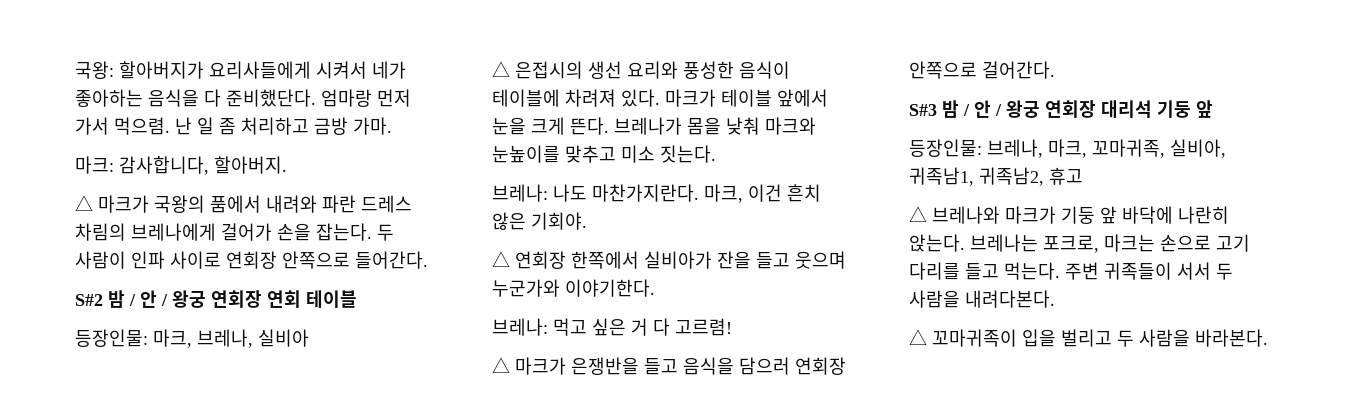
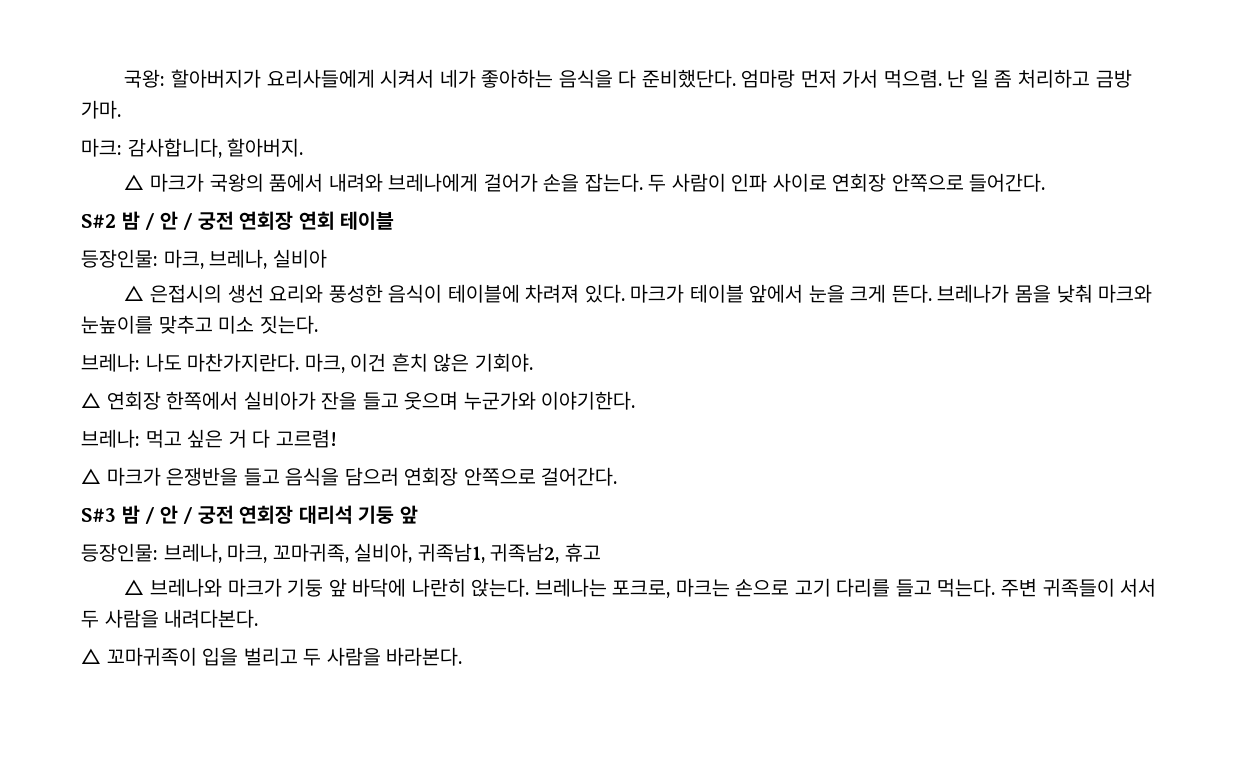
- △ 마크가 국왕의 품에서 내려와 파란 드레스 차림의 브레나에게 걸어가 손을 잡는다.
+ △ 마크가 국왕의 품에서 내려와 브레나에게 걸어가 손을 잡는다.
- S#2 밤 / 안 / 왕궁 연회장 연회 테이블
+ S#2 밤 / 안 / 궁전 연회장 연회 테이블
- S#3 밤 / 안 / 왕궁 연회장 대리석 기둥 앞
+ S#3 밤 / 안 / 궁전 연회장 대리석 기둥 앞

